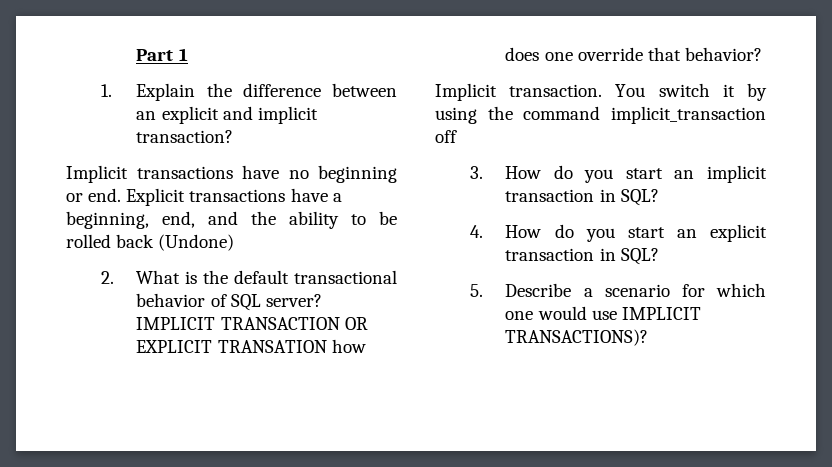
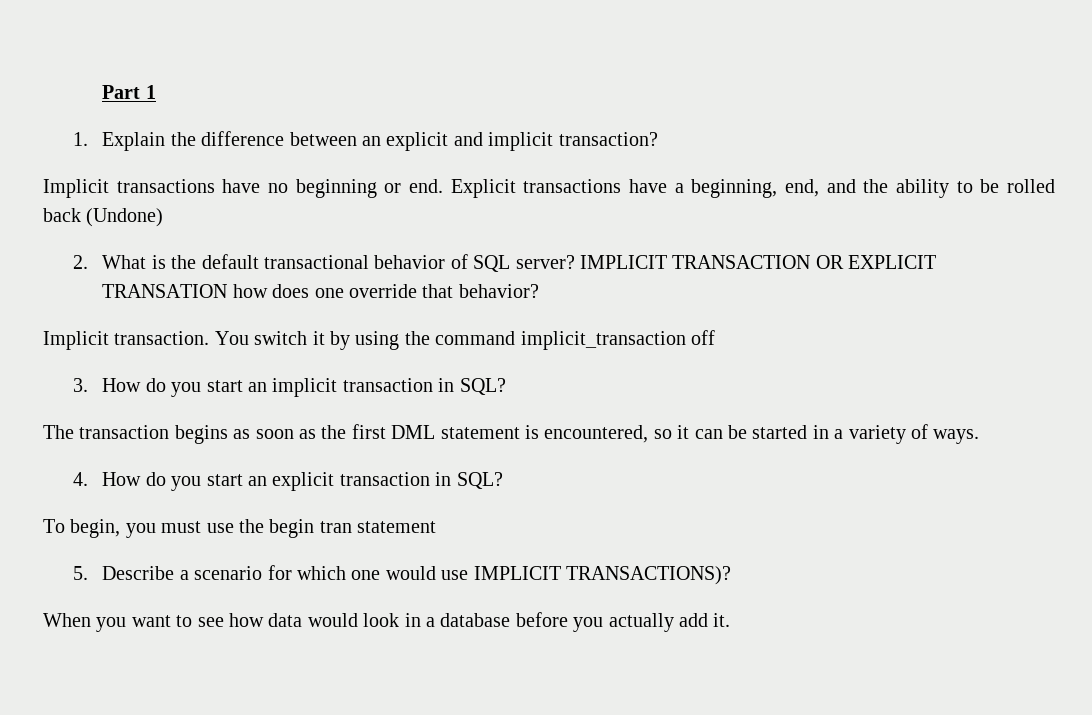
+ The transaction begins as soon as the first DML statement is encountered, so it can be started in a variety of ways.
+ To begin, you must use the begin tran statement
+ When you want to see how data would look in a database before you actually add it.

